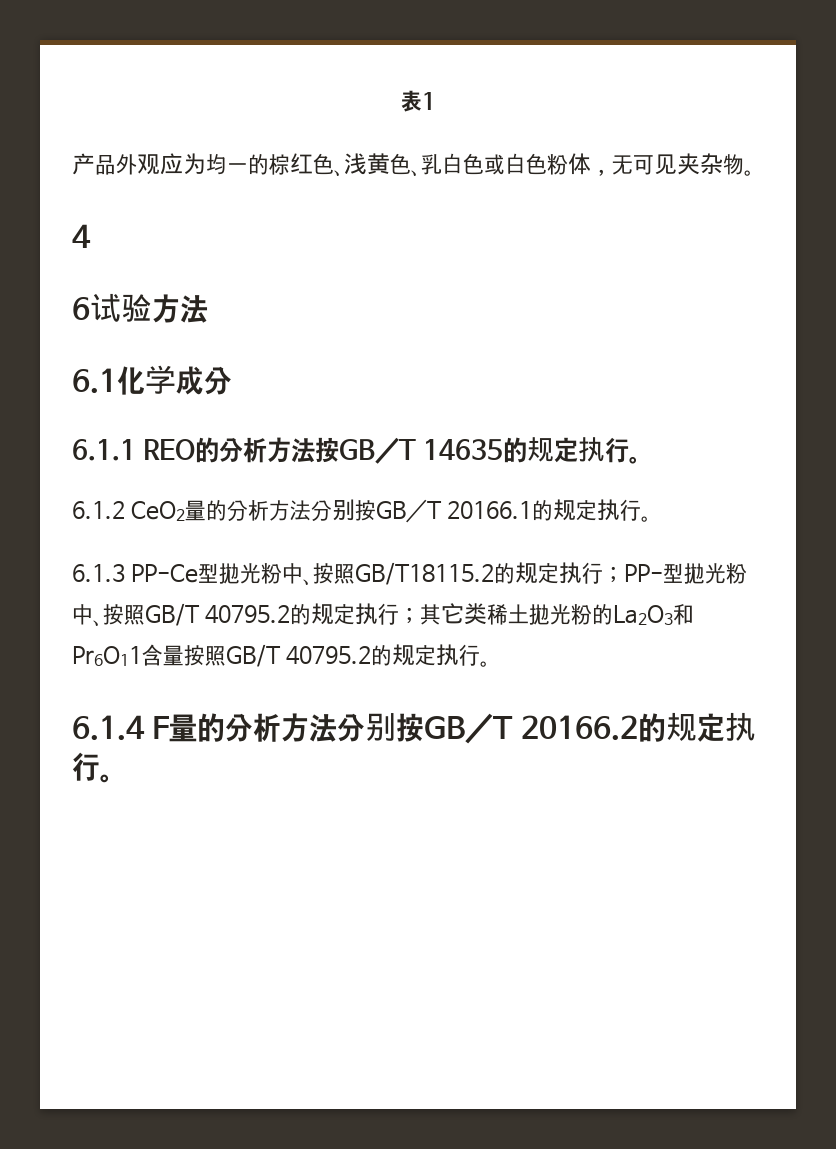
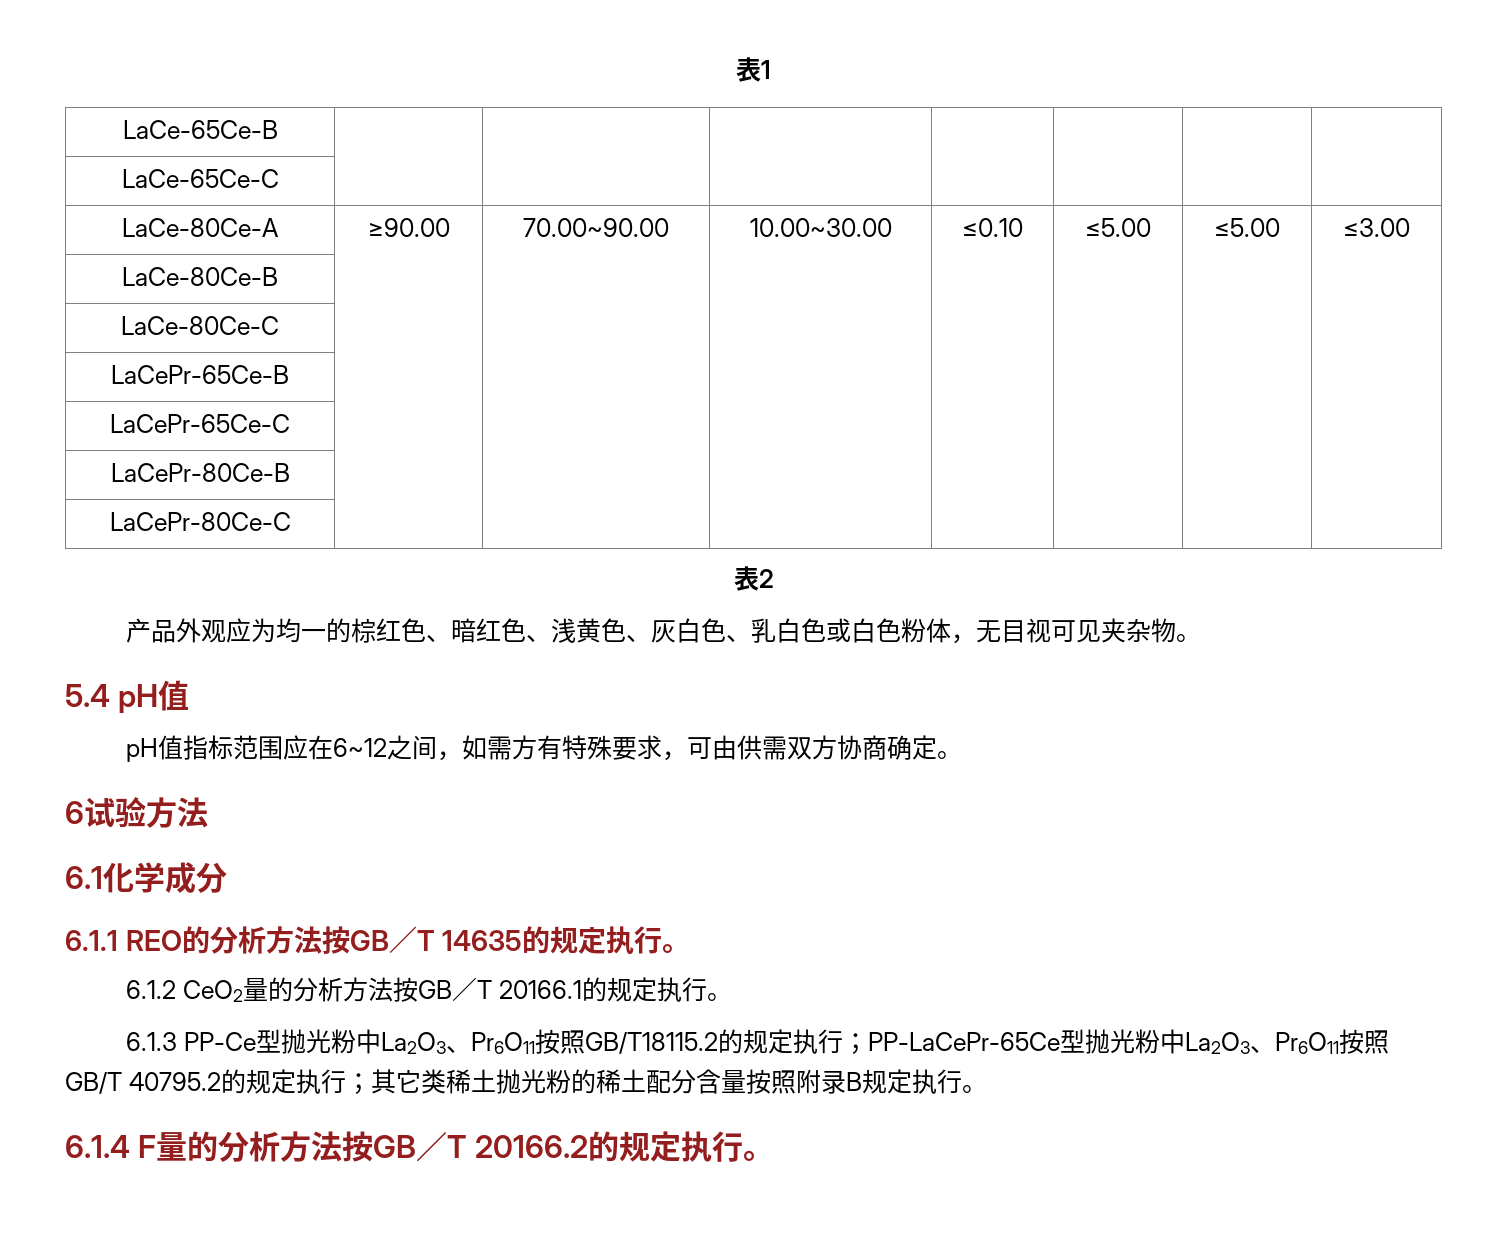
+ LaCe-65Ce-B | | | | | | |
+ LaCe-65Ce-C | | | | | | |
+ LaCe-80Ce-A | ≥90.00 | 70.00~90.00 | 10.00~30.00 | ≤0.10 | ≤5.00 | ≤5.00 | ≤3.00
+ LaCe-80Ce-B | | | | | | |
+ LaCe-80Ce-C | | | | | | |
+ LaCePr-65Ce-B | | | | | | |
+ LaCePr-65Ce-C | | | | | | |
+ LaCePr-80Ce-B | | | | | | |
+ LaCePr-80Ce-C | | | | | | |
+ 表2
- 产品外观应为均一的棕红色、浅黄色、乳白色或白色粉体，无可见夹杂物。
+ 产品外观应为均一的棕红色、暗红色、浅黄色、灰白色、乳白色或白色粉体，无目视可见夹杂物。
- 4
+ 5.4 pH值
+ pH值指标范围应在6~12之间，如需方有特殊要求，可由供需双方协商确定。
- 6.1.2 CeO2量的分析方法分别按GB／T 20166.1的规定执行。
+ 6.1.2 CeO2量的分析方法按GB／T 20166.1的规定执行。
- 6.1.3 PP-Ce型抛光粉中、按照GB/T18115.2的规定执行；PP-型抛光粉中、按照GB/T 40795.2的规定执行；其它类稀土抛光粉的La2O3和Pr6O11含量按照GB/T 40795.2的规定执行。
+ 6.1.3 PP-Ce型抛光粉中La2O3、Pr6O11按照GB/T18115.2的规定执行；PP-LaCePr-65Ce型抛光粉中La2O3、Pr6O11按照GB/T 40795.2的规定执行；其它类稀土抛光粉的稀土配分含量按照附录B规定执行。
- 6.1.4 F量的分析方法分别按GB／T 20166.2的规定执行。
+ 6.1.4 F量的分析方法按GB／T 20166.2的规定执行。

